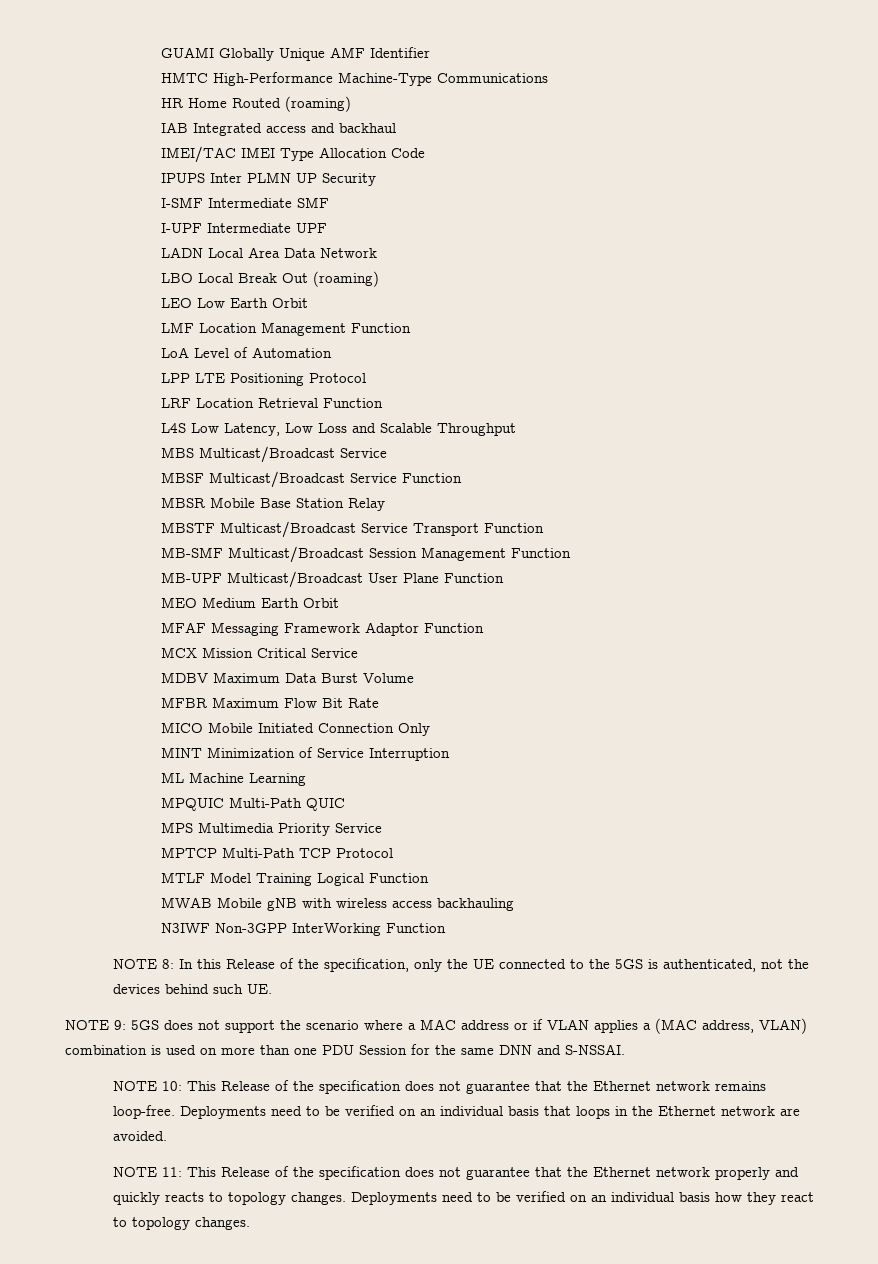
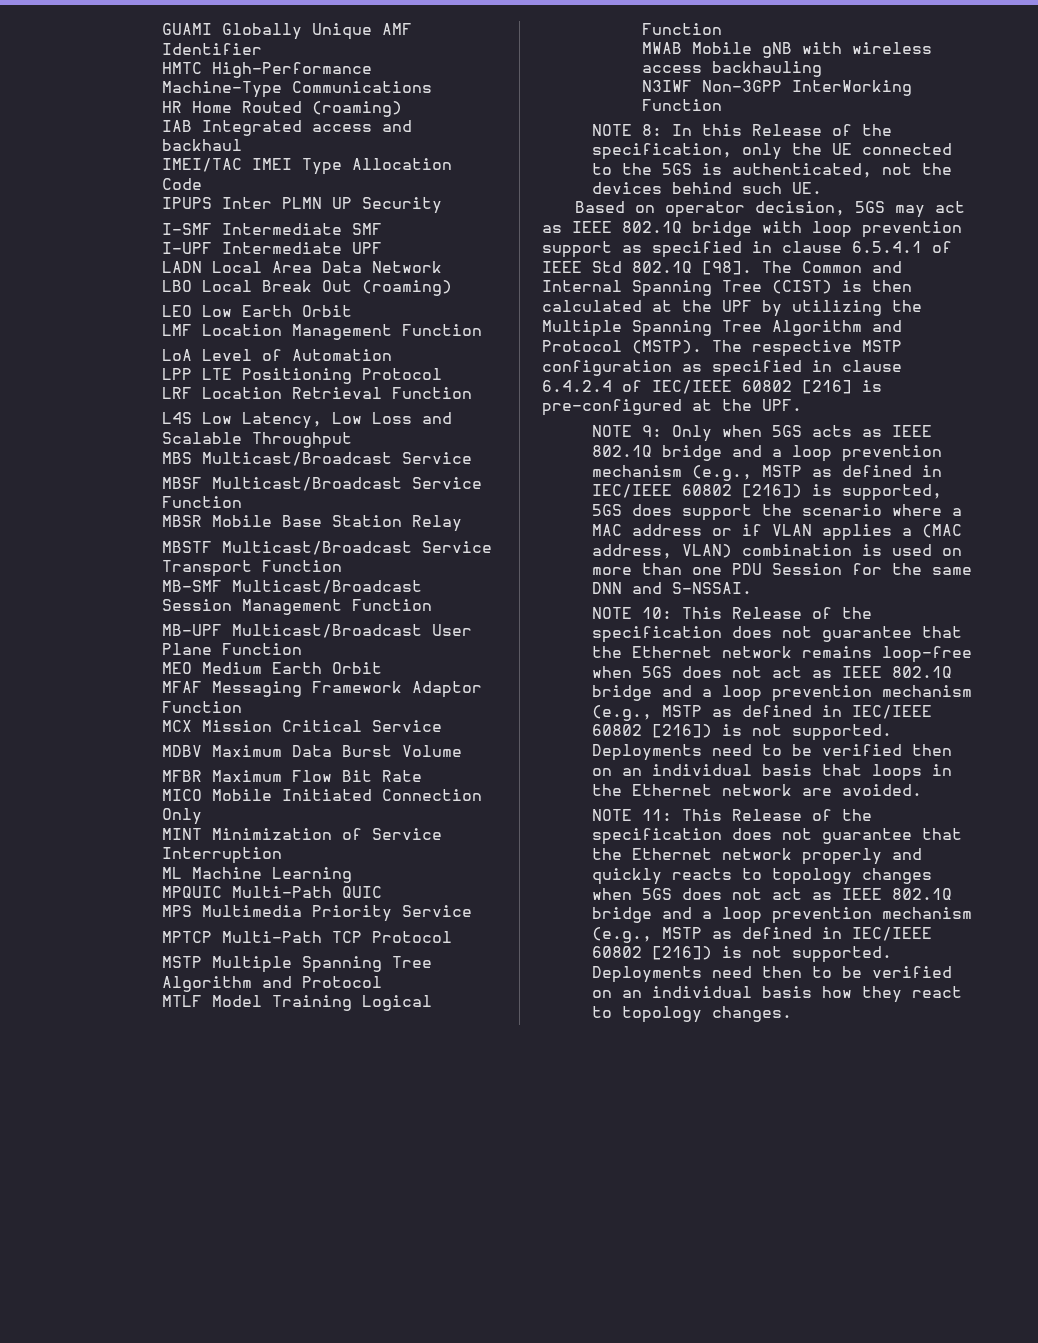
+ MSTP Multiple Spanning Tree Algorithm and Protocol
- NOTE 9: 5GS does not support the scenario where a MAC address or if VLAN applies a (MAC address, VLAN) combination is used on more than one PDU Session for the same DNN and S-NSSAI.
+ Based on operator decision, 5GS may act as IEEE 802.1Q bridge with loop prevention support as specified in clause 6.5.4.1 of IEEE Std 802.1Q [98]. The Common and Internal Spanning Tree (CIST) is then calculated at the UPF by utilizing the Multiple Spanning Tree Algorithm and Protocol (MSTP). The respective MSTP configuration as specified in clause 6.4.2.4 of IEC/IEEE 60802 [216] is pre-configured at the UPF.
+ NOTE 9: Only when 5GS acts as IEEE 802.1Q bridge and a loop prevention mechanism (e.g., MSTP as defined in IEC/IEEE 60802 [216]) is supported, 5GS does support the scenario where a MAC address or if VLAN applies a (MAC address, VLAN) combination is used on more than one PDU Session for the same DNN and S-NSSAI.
- NOTE 10: This Release of the specification does not guarantee that the Ethernet network remains loop-free. Deployments need to be verified on an individual basis that loops in the Ethernet network are avoided.
+ NOTE 10: This Release of the specification does not guarantee that the Ethernet network remains loop-free when 5GS does not act as IEEE 802.1Q bridge and a loop prevention mechanism (e.g., MSTP as defined in IEC/IEEE 60802 [216]) is not supported. Deployments need to be verified then on an individual basis that loops in the Ethernet network are avoided.
- NOTE 11: This Release of the specification does not guarantee that the Ethernet network properly and quickly reacts to topology changes. Deployments need to be verified on an individual basis how they react to topology changes.
+ NOTE 11: This Release of the specification does not guarantee that the Ethernet network properly and quickly reacts to topology changes when 5GS does not act as IEEE 802.1Q bridge and a loop prevention mechanism (e.g., MSTP as defined in IEC/IEEE 60802 [216]) is not supported. Deployments need then to be verified on an individual basis how they react to topology changes.

